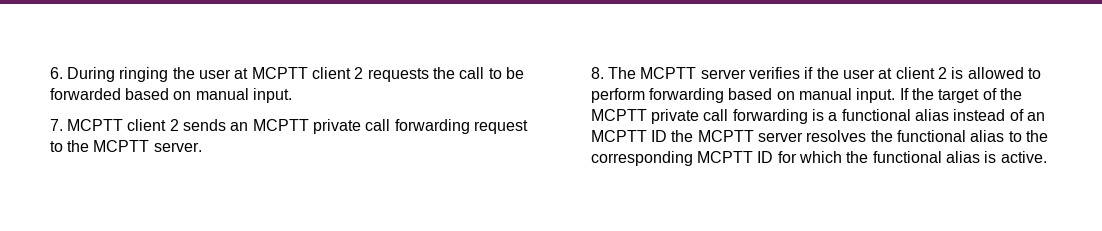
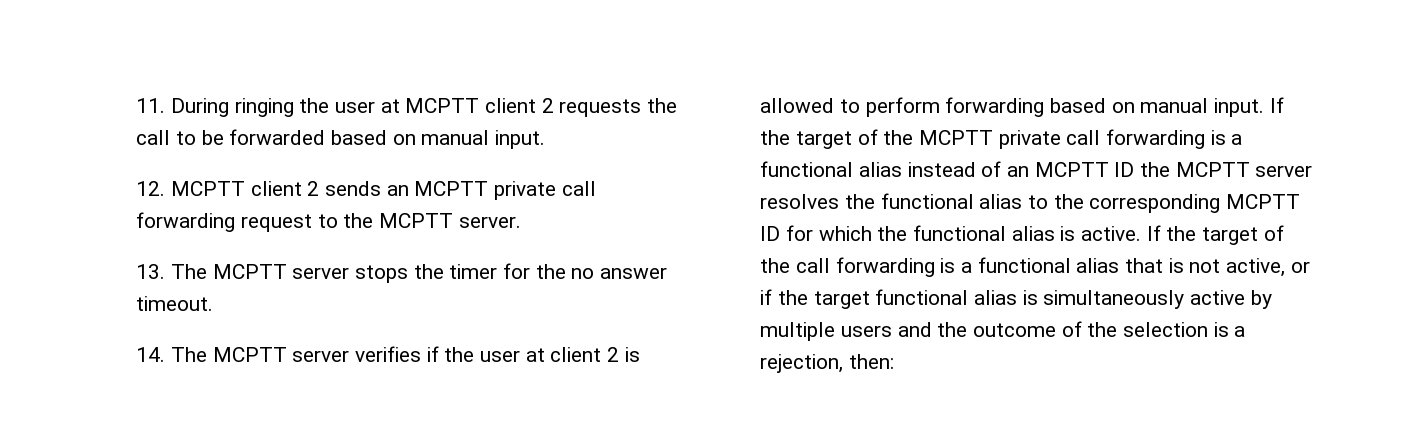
- 6. During ringing the user at MCPTT client 2 requests the call to be forwarded based on manual input.
+ 11. During ringing the user at MCPTT client 2 requests the call to be forwarded based on manual input.
- 7. MCPTT client 2 sends an MCPTT private call forwarding request to the MCPTT server.
+ 12. MCPTT client 2 sends an MCPTT private call forwarding request to the MCPTT server.
- 8. The MCPTT server verifies if the user at client 2 is allowed to perform forwarding based on manual input.
+ 13. The MCPTT server stops the timer for the no answer timeout.
+ 14. The MCPTT server verifies if the user at client 2 is allowed to perform forwarding based on manual input.
+ If the target of the call forwarding is a functional alias that is not active, or if the target functional alias is simultaneously active by multiple users and the outcome of the selection is a rejection, then:

